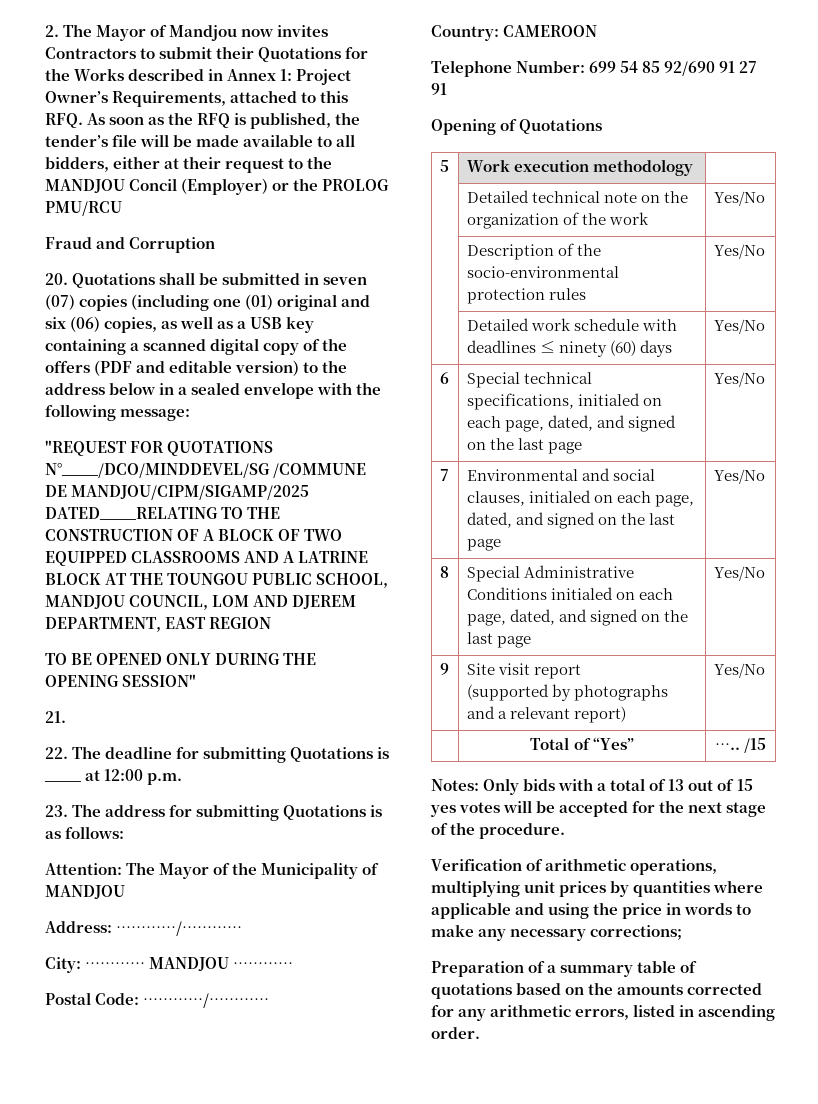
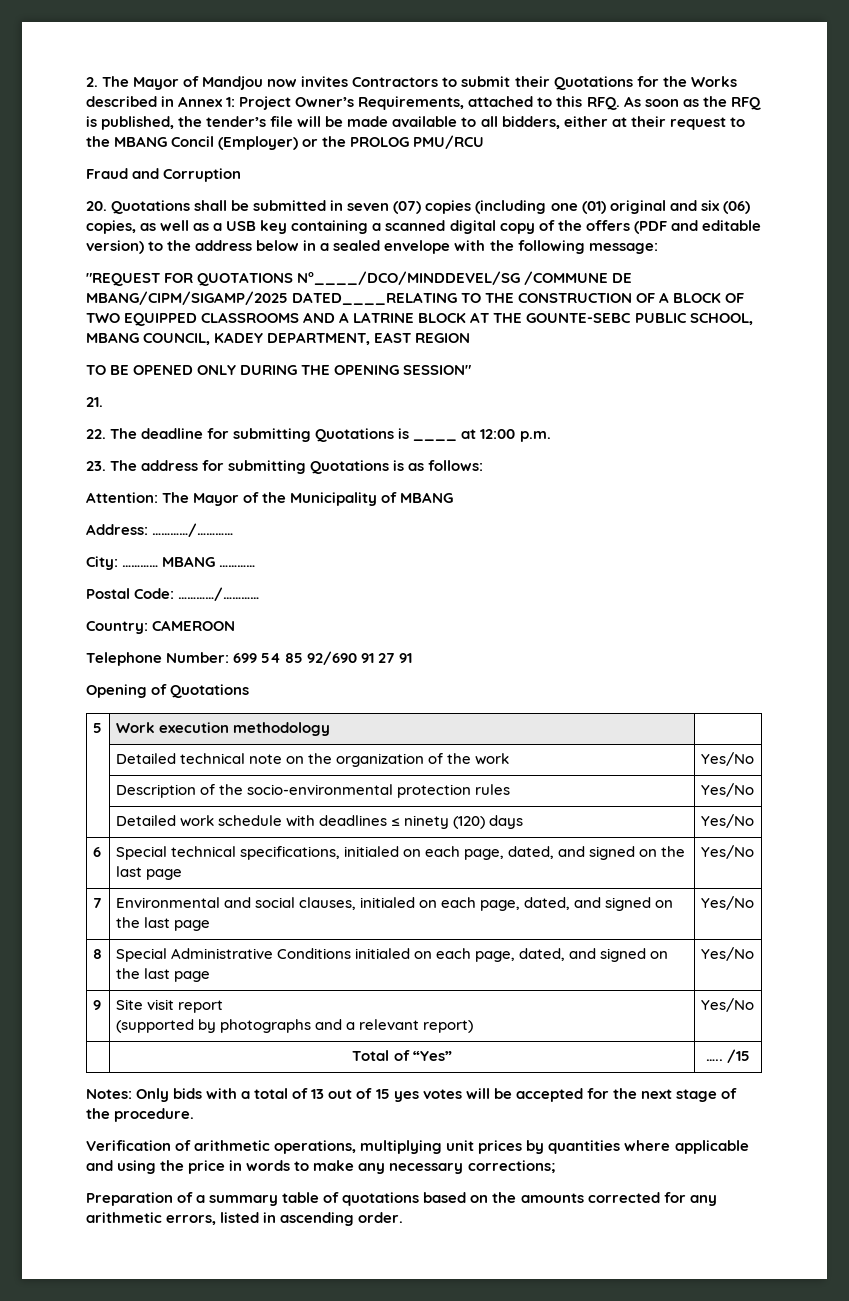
- 2. The Mayor of Mandjou now invites Contractors to submit their Quotations for the Works described in Annex 1: Project Owner’s Requirements, attached to this RFQ. As soon as the RFQ is published, the tender’s file will be made available to all bidders, either at their request to the MANDJOU Concil (Employer) or the PROLOG PMU/RCU
+ 2. The Mayor of Mandjou now invites Contractors to submit their Quotations for the Works described in Annex 1: Project Owner’s Requirements, attached to this RFQ. As soon as the RFQ is published, the tender’s file will be made available to all bidders, either at their request to the MBANG Concil (Employer) or the PROLOG PMU/RCU
- "REQUEST FOR QUOTATIONS N°____/DCO/MINDDEVEL/SG /COMMUNE DE MANDJOU/CIPM/SIGAMP/2025 DATED____RELATING TO THE CONSTRUCTION OF A BLOCK OF TWO EQUIPPED CLASSROOMS AND A LATRINE BLOCK AT THE TOUNGOU PUBLIC SCHOOL, MANDJOU COUNCIL, LOM AND DJEREM DEPARTMENT, EAST REGION
+ "REQUEST FOR QUOTATIONS N°____/DCO/MINDDEVEL/SG /COMMUNE DE MBANG/CIPM/SIGAMP/2025 DATED____RELATING TO THE CONSTRUCTION OF A BLOCK OF TWO EQUIPPED CLASSROOMS AND A LATRINE BLOCK AT THE GOUNTE-SEBC PUBLIC SCHOOL, MBANG COUNCIL, KADEY DEPARTMENT, EAST REGION
- Attention: The Mayor of the Municipality of MANDJOU
+ Attention: The Mayor of the Municipality of MBANG
- MANDJOU …………
+ MBANG …………
- | Detailed work schedule with deadlines ≤ ninety (60) days | Yes/No
+ | Detailed work schedule with deadlines ≤ ninety (120) days | Yes/No

